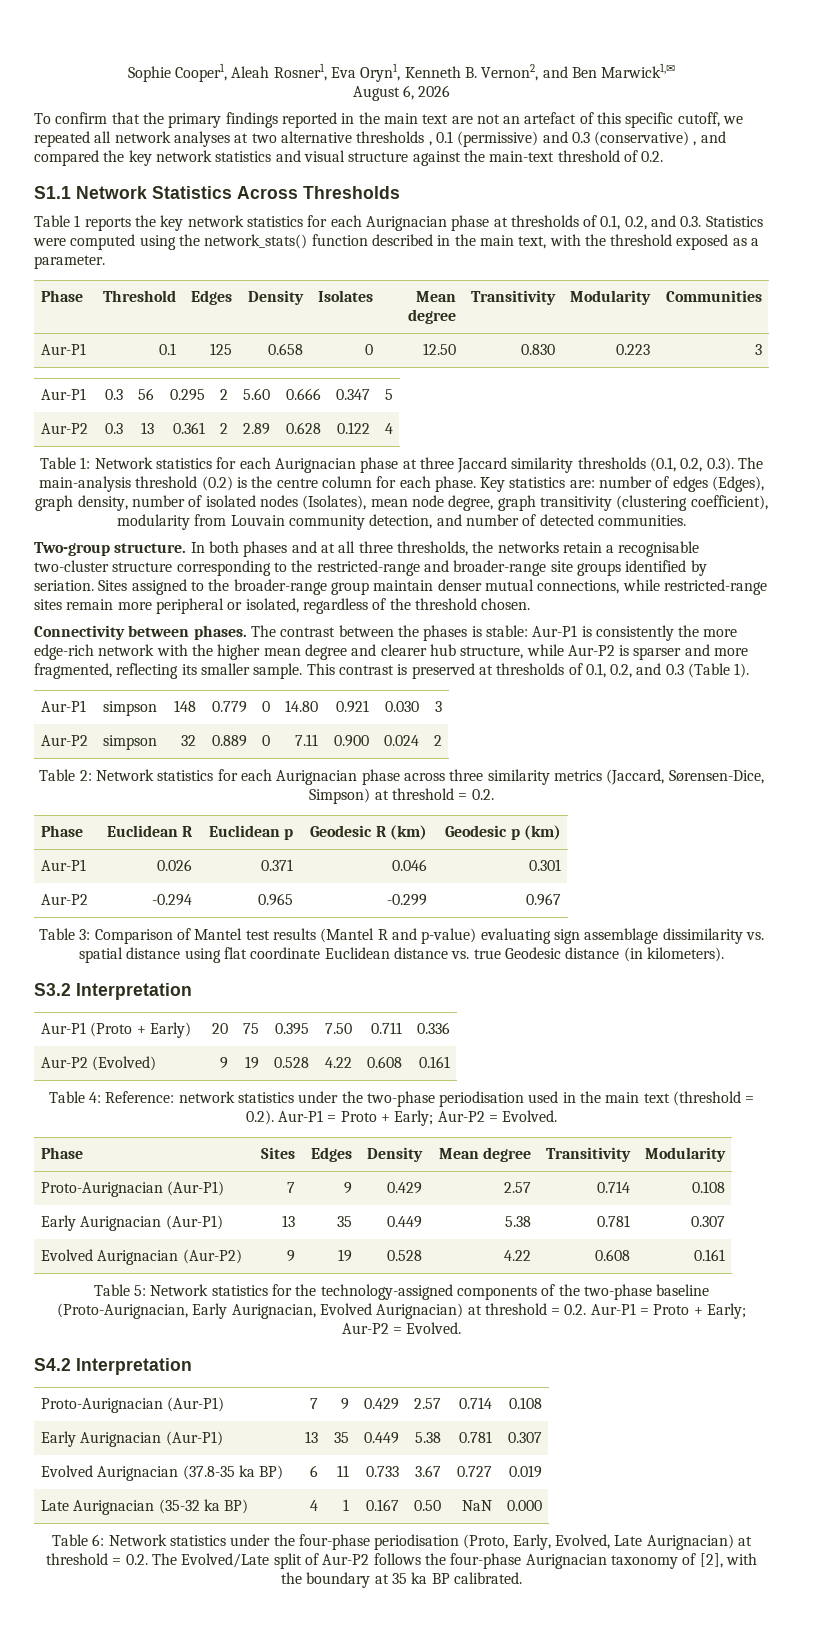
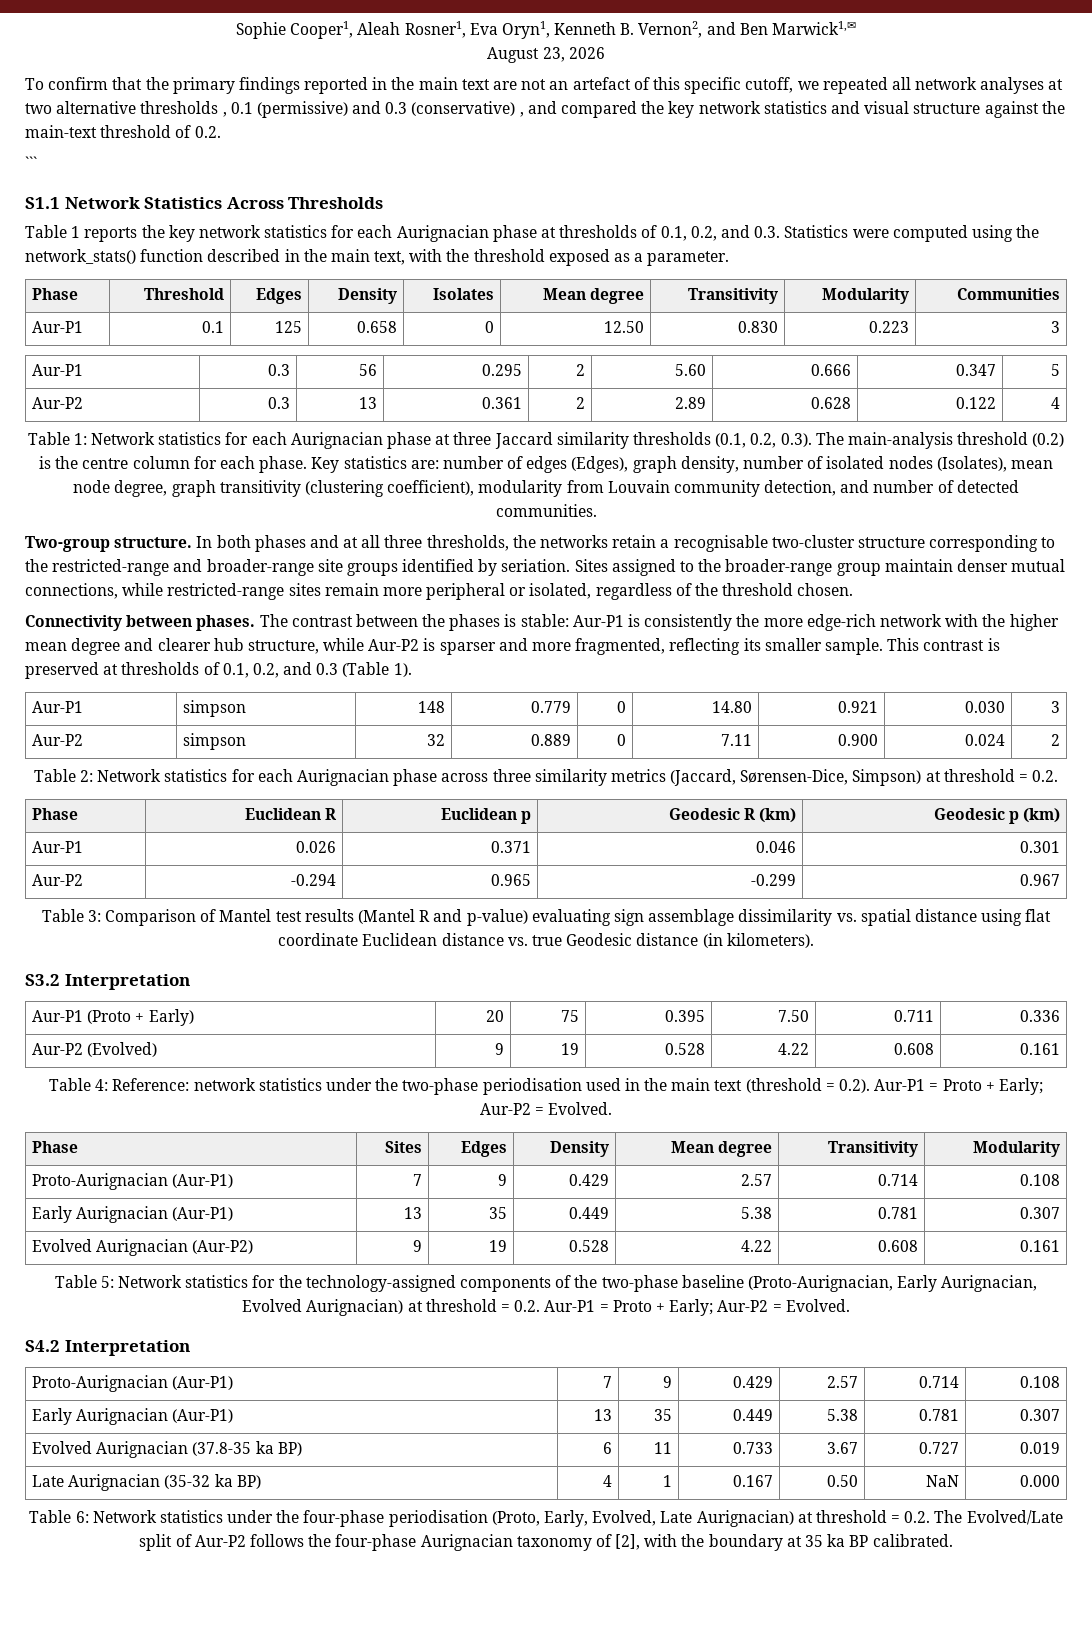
- August 6, 2026
+ August 23, 2026
+ ```

